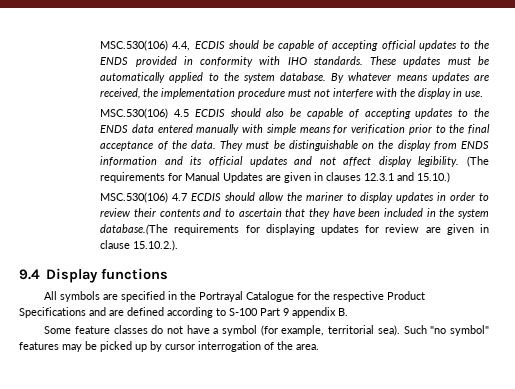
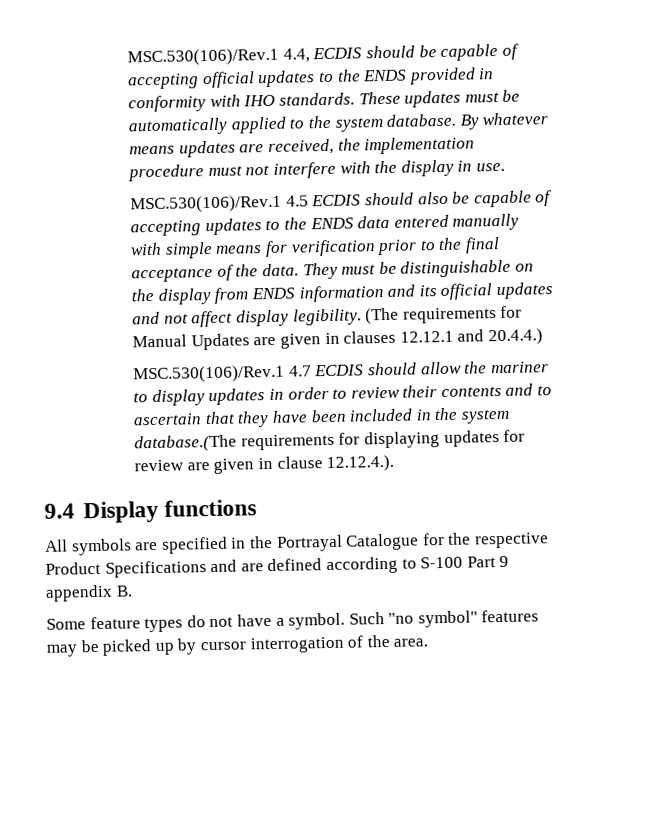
- MSC.530(106) 4.4, ECDIS should be capable of accepting official updates to the ENDS provided in conformity with IHO standards.
+ MSC.530(106)/Rev.1 4.4, ECDIS should be capable of accepting official updates to the ENDS provided in conformity with IHO standards.
- MSC.530(106) 4.5 ECDIS should also be capable of accepting updates to the ENDS data entered manually with simple means for verification prior to the final acceptance of the data.
+ MSC.530(106)/Rev.1 4.5 ECDIS should also be capable of accepting updates to the ENDS data entered manually with simple means for verification prior to the final acceptance of the data.
- (The requirements for Manual Updates are given in clauses 12.3.1 and 15.10.)
- MSC.530(106) 4.7 ECDIS should allow the mariner to display updates in order to review their contents and to ascertain that they have been included in the system database.(The requirements for displaying updates for review are given in clause 15.10.2.).
+ (The requirements for Manual Updates are given in clauses 12.12.1 and 20.4.4.)
+ MSC.530(106)/Rev.1 4.7 ECDIS should allow the mariner to display updates in order to review their contents and to ascertain that they have been included in the system database.(The requirements for displaying updates for review are given in clause 12.12.4.).
- Some feature classes do not have a symbol (for example, territorial sea).
+ Some feature types do not have a symbol.

